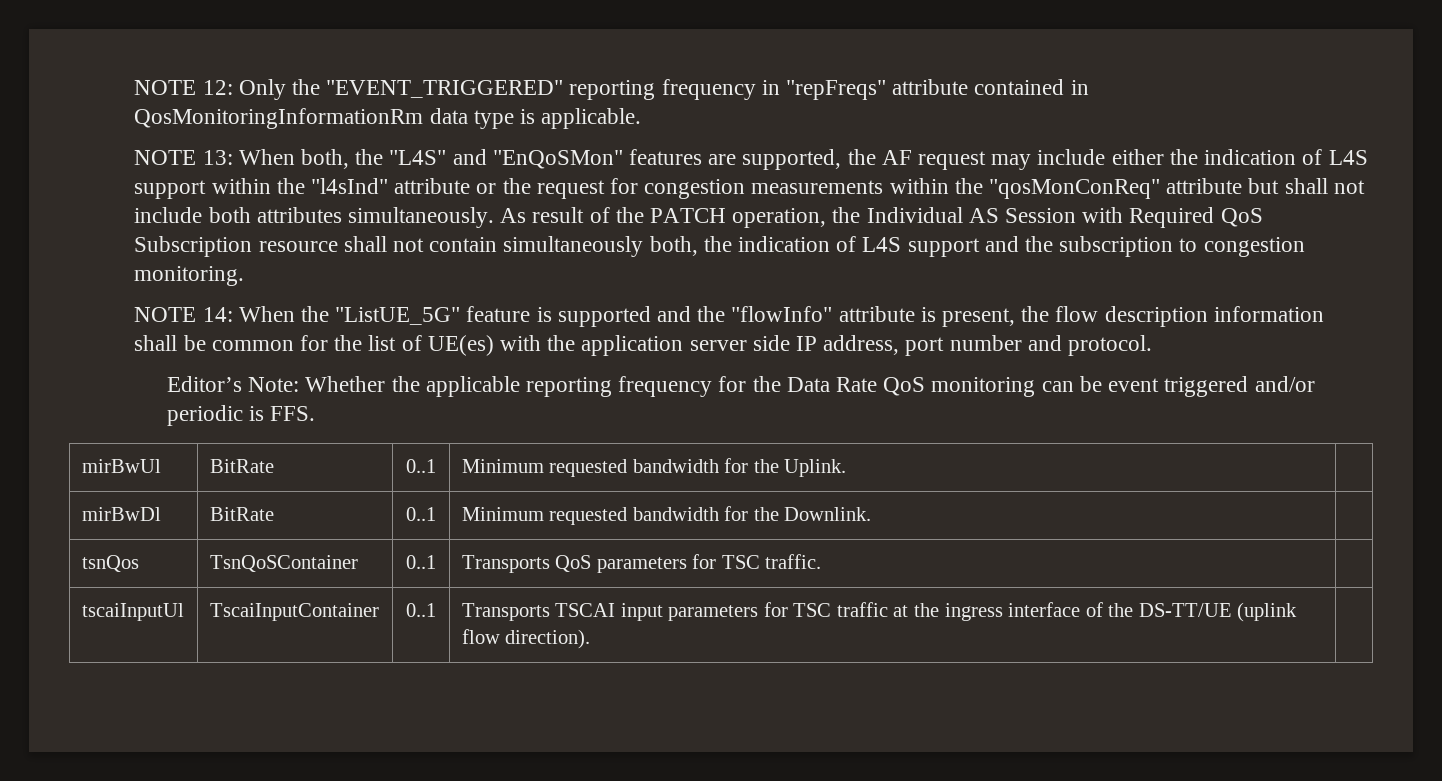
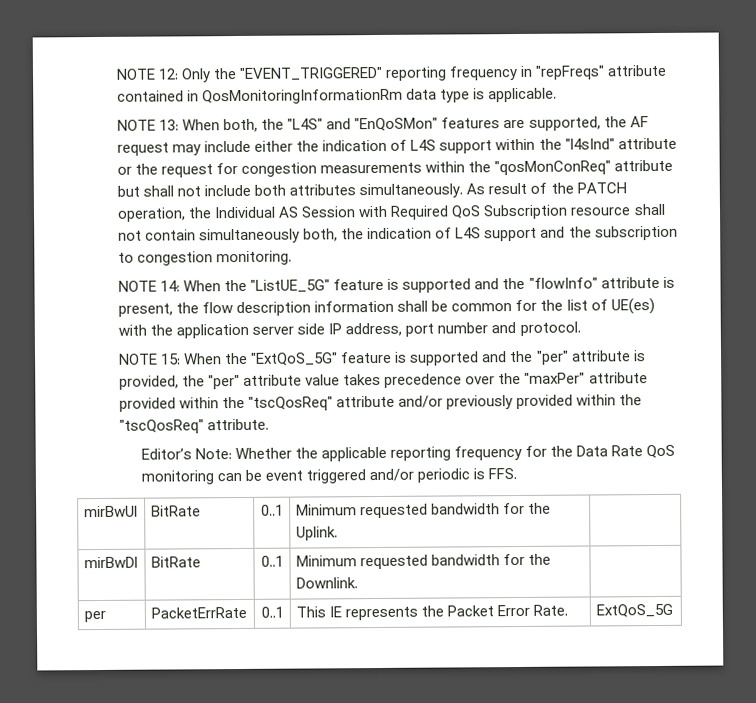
+ NOTE 15: When the "ExtQoS_5G" feature is supported and the "per" attribute is provided, the "per" attribute value takes precedence over the "maxPer" attribute provided within the "tscQosReq" attribute and/or previously provided within the "tscQosReq" attribute.
- tsnQos | TsnQoSContainer | 0..1 | Transports QoS parameters for TSC traffic. |
- tscaiInputUl | TscaiInputContainer | 0..1 | Transports TSCAI input parameters for TSC traffic at the ingress interface of the DS-TT/UE (uplink flow direction). |
+ per | PacketErrRate | 0..1 | This IE represents the Packet Error Rate. | ExtQoS_5G

